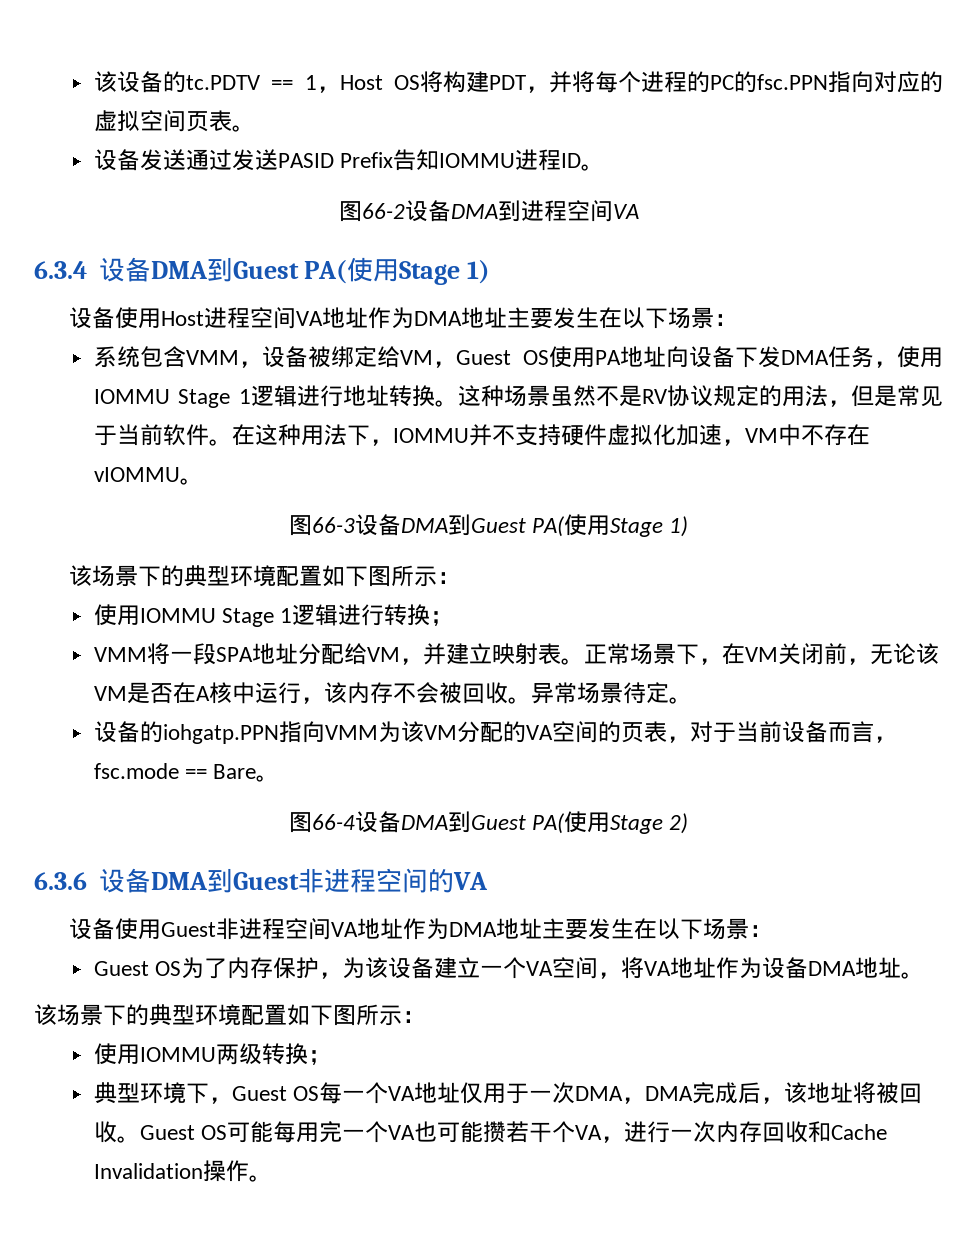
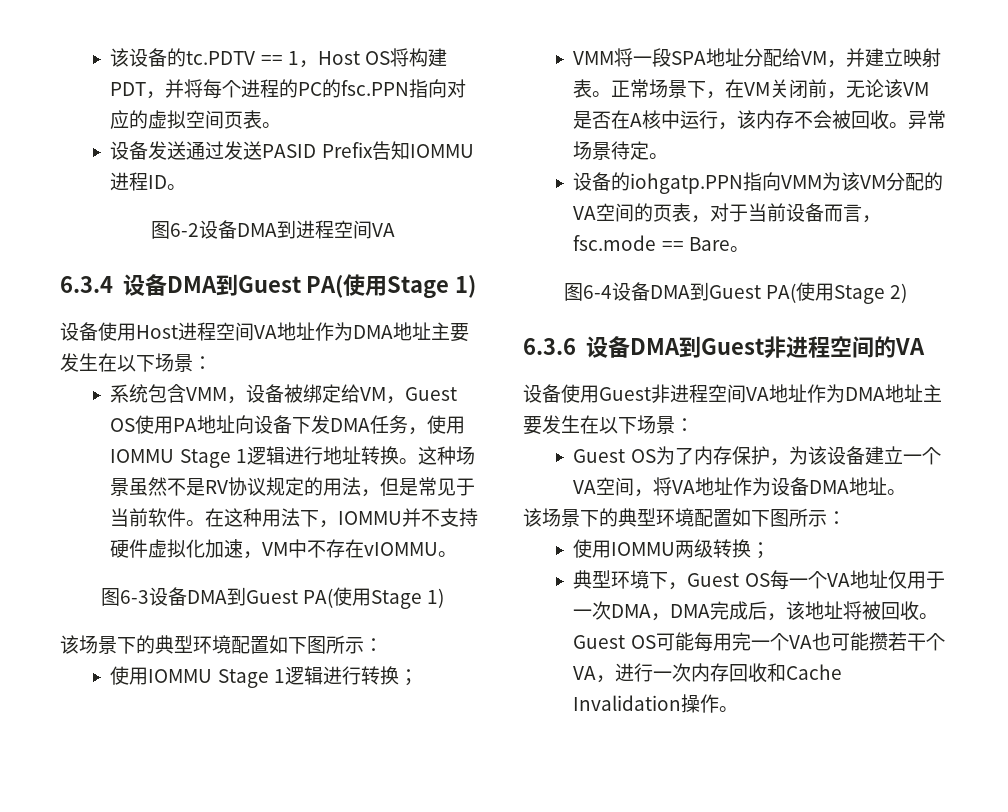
- 图66-2设备DMA到进程空间VA
+ 图6-2设备DMA到进程空间VA
- 图66-3设备DMA到Guest PA(使用Stage 1)
+ 图6-3设备DMA到Guest PA(使用Stage 1)
- 图66-4设备DMA到Guest PA(使用Stage 2)
+ 图6-4设备DMA到Guest PA(使用Stage 2)

